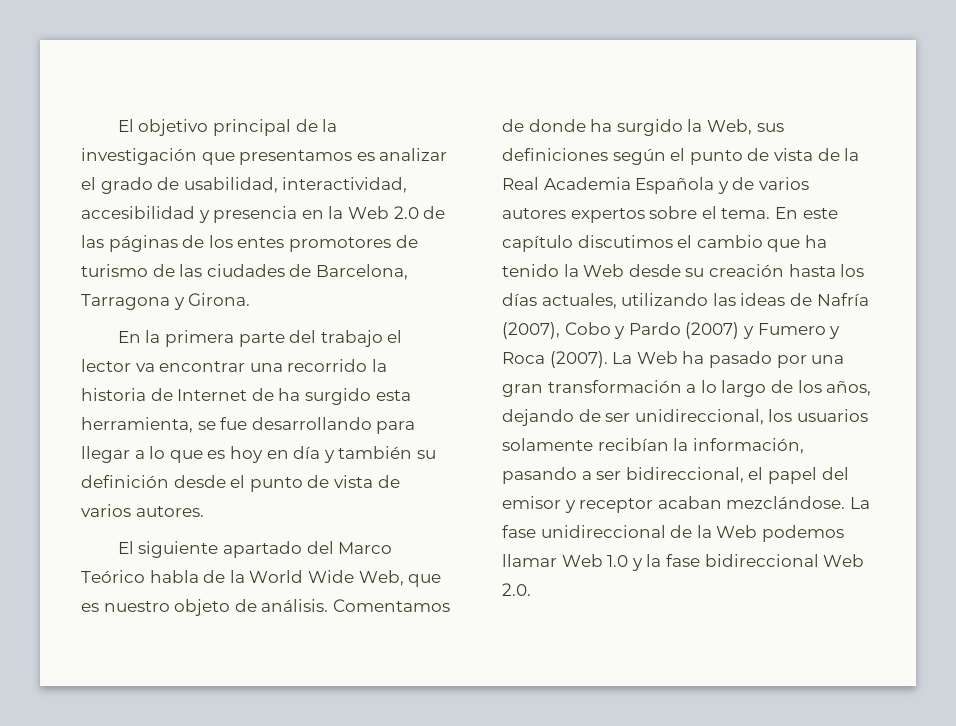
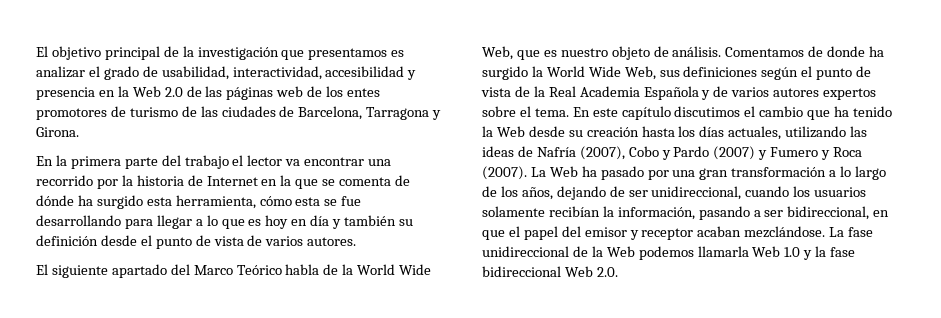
- El objetivo principal de la investigación que presentamos es analizar el grado de usabilidad, interactividad, accesibilidad y presencia en la Web 2.0 de las páginas de los entes promotores de turismo de las ciudades de Barcelona, Tarragona y Girona.
+ El objetivo principal de la investigación que presentamos es analizar el grado de usabilidad, interactividad, accesibilidad y presencia en la Web 2.0 de las páginas web de los entes promotores de turismo de las ciudades de Barcelona, Tarragona y Girona.
- En la primera parte del trabajo el lector va encontrar una recorrido la historia de Internet de ha surgido esta herramienta, se fue desarrollando para llegar a lo que es hoy en día y también su definición desde el punto de vista de varios autores.
+ En la primera parte del trabajo el lector va encontrar una recorrido por la historia de Internet en la que se comenta de dónde ha surgido esta herramienta, cómo esta se fue desarrollando para llegar a lo que es hoy en día y también su definición desde el punto de vista de varios autores.
- Comentamos de donde ha surgido la Web, sus definiciones según el punto de vista de la Real Academia Española y de varios autores expertos sobre el tema.
+ Comentamos de donde ha surgido la World Wide Web, sus definiciones según el punto de vista de la Real Academia Española y de varios autores expertos sobre el tema.
- La Web ha pasado por una gran transformación a lo largo de los años, dejando de ser unidireccional, los usuarios solamente recibían la información, pasando a ser bidireccional, el papel del emisor y receptor acaban mezclándose.
+ La Web ha pasado por una gran transformación a lo largo de los años, dejando de ser unidireccional, cuando los usuarios solamente recibían la información, pasando a ser bidireccional, en que el papel del emisor y receptor acaban mezclándose.
- La fase unidireccional de la Web podemos llamar Web 1.0 y la fase bidireccional Web 2.0.
+ La fase unidireccional de la Web podemos llamarla Web 1.0 y la fase bidireccional Web 2.0.

